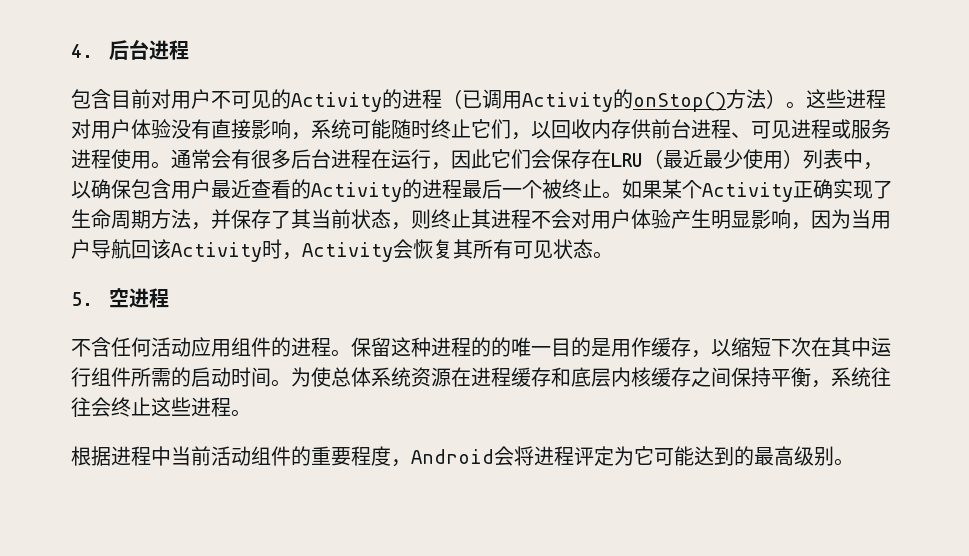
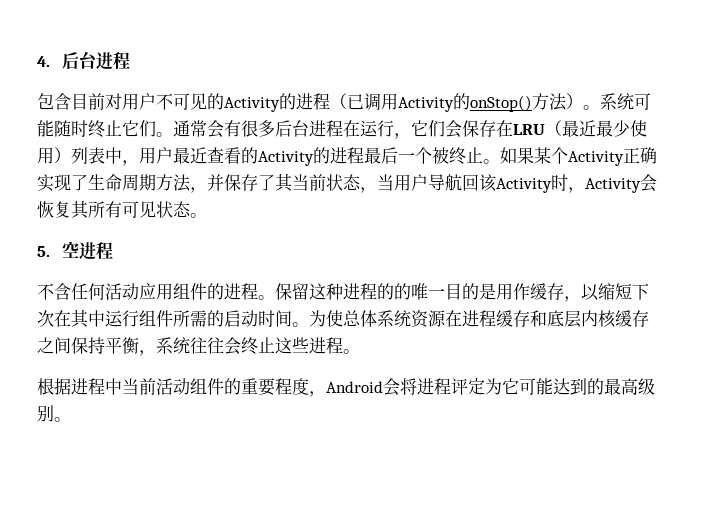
- 这些进程对用户体验没有直接影响，系统可能随时终止它们，以回收内存供前台进程、可见进程或服务进程使用。
+ 系统可能随时终止它们。
- 通常会有很多后台进程在运行，因此它们会保存在LRU（最近最少使用）列表中，以确保包含用户最近查看的Activity的进程最后一个被终止。
+ 通常会有很多后台进程在运行，它们会保存在LRU（最近最少使用）列表中，用户最近查看的Activity的进程最后一个被终止。
- 如果某个Activity正确实现了生命周期方法，并保存了其当前状态，则终止其进程不会对用户体验产生明显影响，因为当用户导航回该Activity时，Activity会恢复其所有可见状态。
+ 如果某个Activity正确实现了生命周期方法，并保存了其当前状态，当用户导航回该Activity时，Activity会恢复其所有可见状态。

